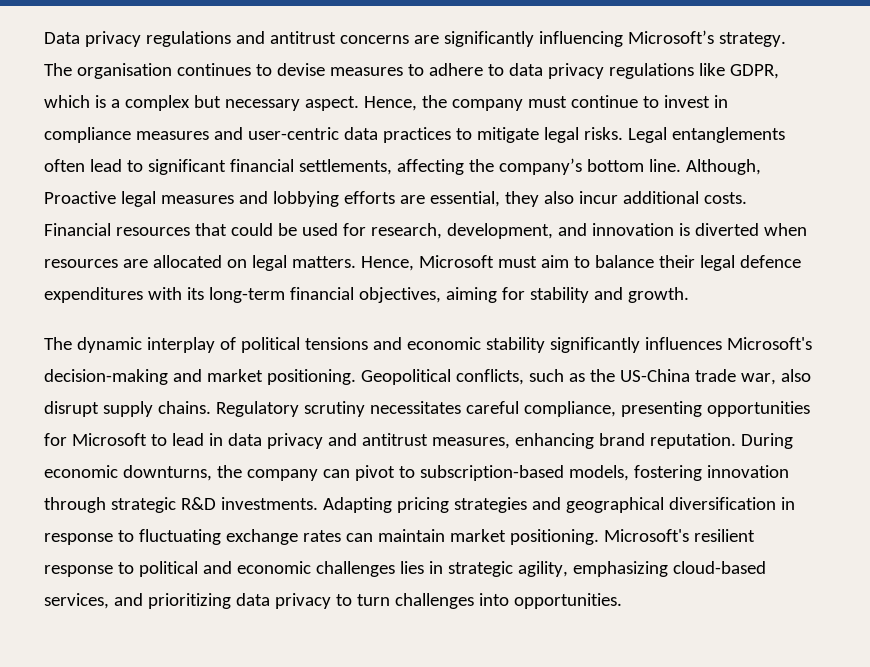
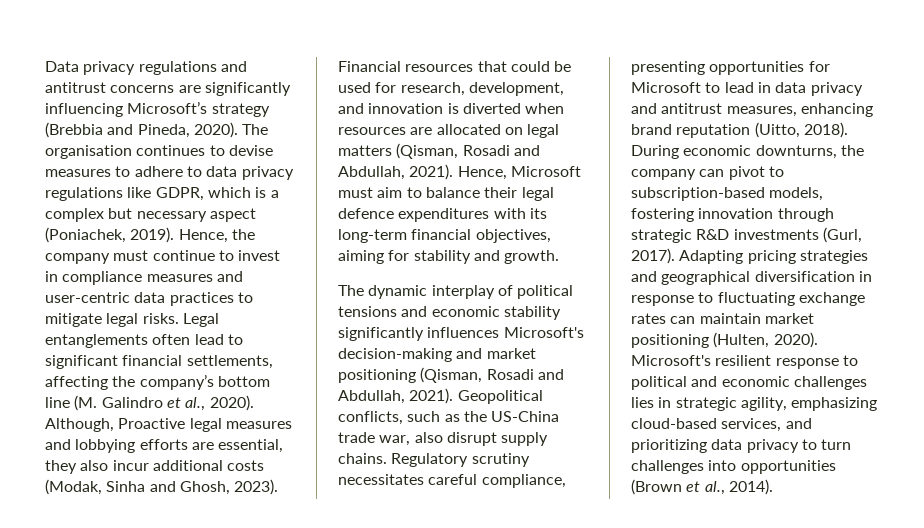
- Data privacy regulations and antitrust concerns are significantly influencing Microsoft’s strategy.
+ Data privacy regulations and antitrust concerns are significantly influencing Microsoft’s strategy (Brebbia and Pineda, 2020).
- The organisation continues to devise measures to adhere to data privacy regulations like GDPR, which is a complex but necessary aspect.
+ The organisation continues to devise measures to adhere to data privacy regulations like GDPR, which is a complex but necessary aspect (Poniachek, 2019).
- Legal entanglements often lead to significant financial settlements, affecting the company’s bottom line.
+ Legal entanglements often lead to significant financial settlements, affecting the company’s bottom line (M. Galindro et al., 2020).
- Although, Proactive legal measures and lobbying efforts are essential, they also incur additional costs.
+ Although, Proactive legal measures and lobbying efforts are essential, they also incur additional costs (Modak, Sinha and Ghosh, 2023).
- Financial resources that could be used for research, development, and innovation is diverted when resources are allocated on legal matters.
+ Financial resources that could be used for research, development, and innovation is diverted when resources are allocated on legal matters (Qisman, Rosadi and Abdullah, 2021).
- The dynamic interplay of political tensions and economic stability significantly influences Microsoft's decision-making and market positioning.
+ The dynamic interplay of political tensions and economic stability significantly influences Microsoft's decision-making and market positioning (Qisman, Rosadi and Abdullah, 2021).
- Regulatory scrutiny necessitates careful compliance, presenting opportunities for Microsoft to lead in data privacy and antitrust measures, enhancing brand reputation.
+ Regulatory scrutiny necessitates careful compliance, presenting opportunities for Microsoft to lead in data privacy and antitrust measures, enhancing brand reputation (Uitto, 2018).
- During economic downturns, the company can pivot to subscription-based models, fostering innovation through strategic R&D investments.
+ During economic downturns, the company can pivot to subscription-based models, fostering innovation through strategic R&D investments (Gurl, 2017).
- Adapting pricing strategies and geographical diversification in response to fluctuating exchange rates can maintain market positioning.
+ Adapting pricing strategies and geographical diversification in response to fluctuating exchange rates can maintain market positioning (Hulten, 2020).
- Microsoft's resilient response to political and economic challenges lies in strategic agility, emphasizing cloud-based services, and prioritizing data privacy to turn challenges into opportunities.
+ Microsoft's resilient response to political and economic challenges lies in strategic agility, emphasizing cloud-based services, and prioritizing data privacy to turn challenges into opportunities (Brown et al., 2014).

